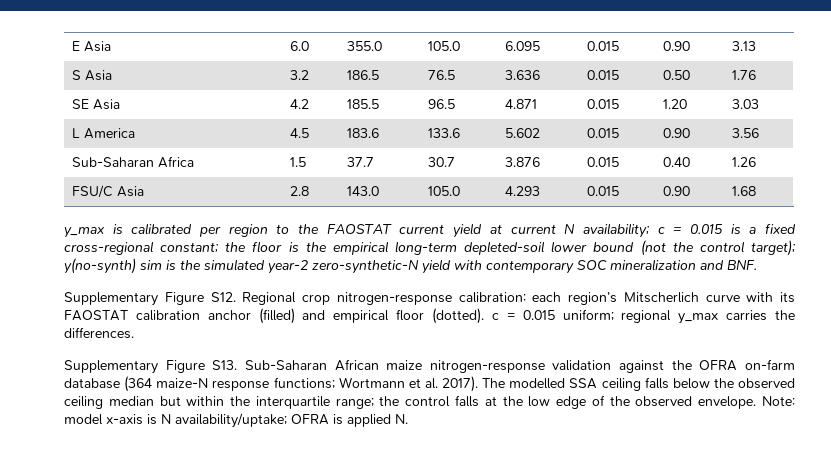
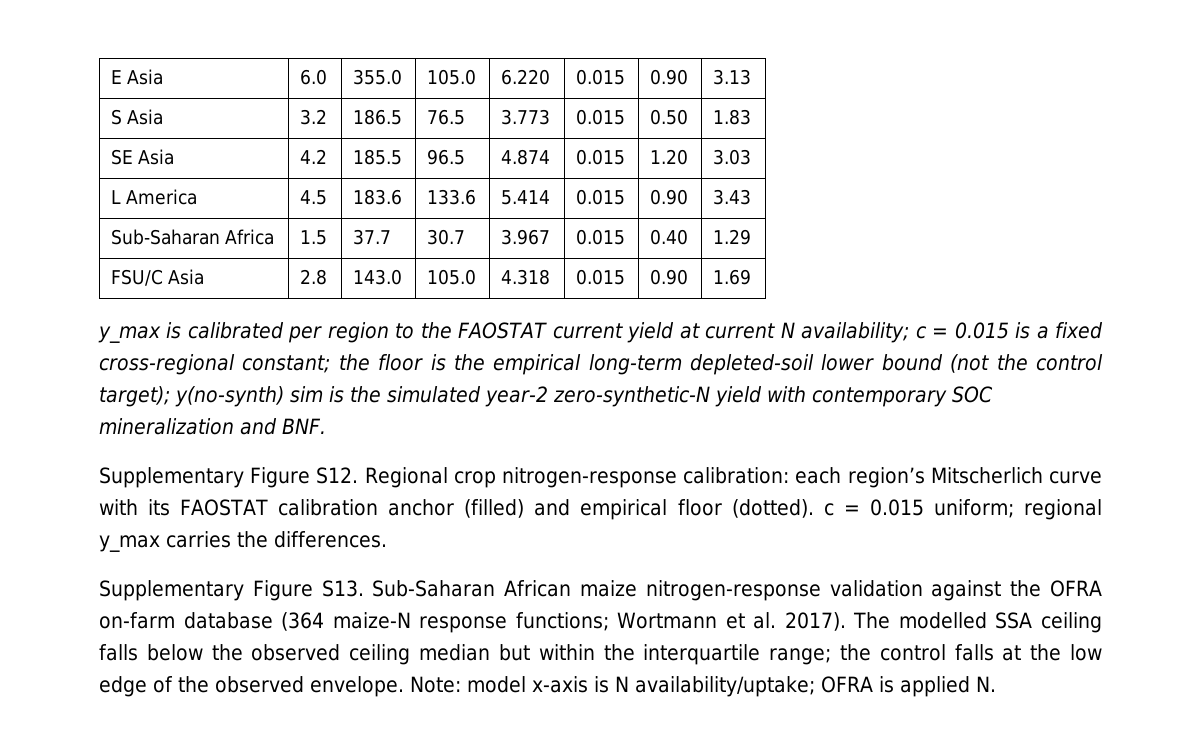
- E Asia | 6.0 | 355.0 | 105.0 | 6.095 | 0.015 | 0.90 | 3.13
+ E Asia | 6.0 | 355.0 | 105.0 | 6.220 | 0.015 | 0.90 | 3.13
- S Asia | 3.2 | 186.5 | 76.5 | 3.636 | 0.015 | 0.50 | 1.76
+ S Asia | 3.2 | 186.5 | 76.5 | 3.773 | 0.015 | 0.50 | 1.83
- SE Asia | 4.2 | 185.5 | 96.5 | 4.871 | 0.015 | 1.20 | 3.03
+ SE Asia | 4.2 | 185.5 | 96.5 | 4.874 | 0.015 | 1.20 | 3.03
- L America | 4.5 | 183.6 | 133.6 | 5.602 | 0.015 | 0.90 | 3.56
+ L America | 4.5 | 183.6 | 133.6 | 5.414 | 0.015 | 0.90 | 3.43
- Sub-Saharan Africa | 1.5 | 37.7 | 30.7 | 3.876 | 0.015 | 0.40 | 1.26
+ Sub-Saharan Africa | 1.5 | 37.7 | 30.7 | 3.967 | 0.015 | 0.40 | 1.29
- FSU/C Asia | 2.8 | 143.0 | 105.0 | 4.293 | 0.015 | 0.90 | 1.68
+ FSU/C Asia | 2.8 | 143.0 | 105.0 | 4.318 | 0.015 | 0.90 | 1.69

